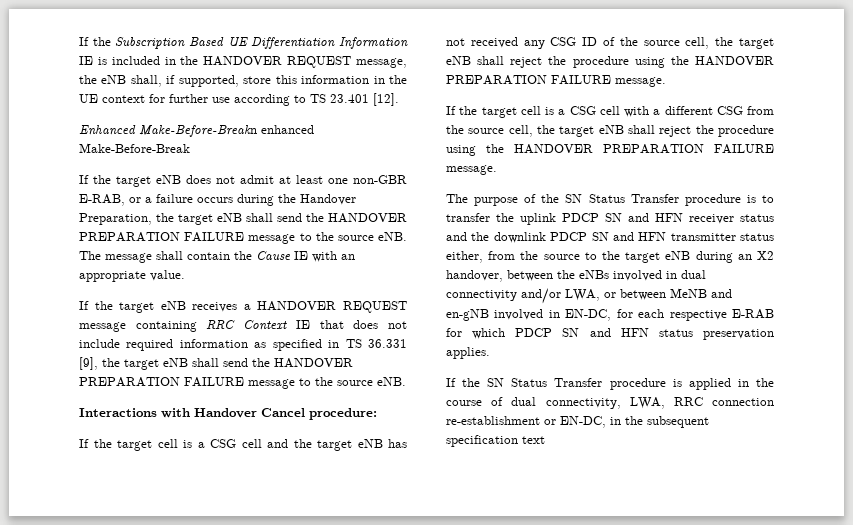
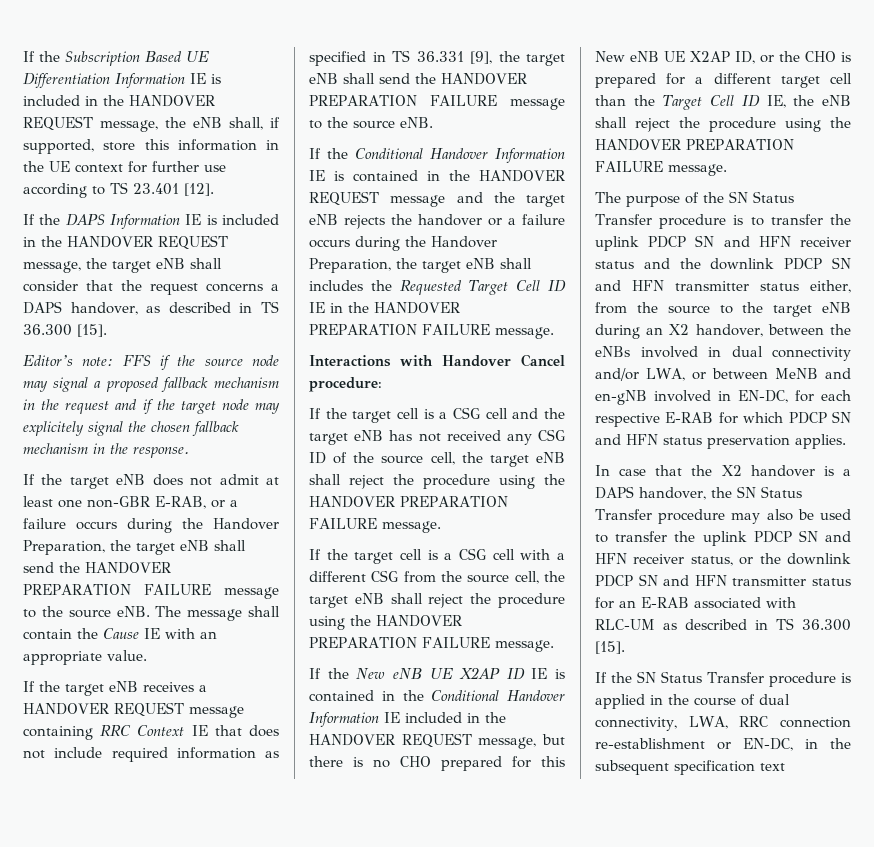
- Enhanced Make-Before-Breakn enhanced Make-Before-Break
+ If the DAPS Information IE is included in the HANDOVER REQUEST message, the target eNB shall consider that the request concerns a DAPS handover, as described in TS 36.300 [15].
+ Editor’s note: FFS if the source node may signal a proposed fallback mechanism in the request and if the target node may explicitely signal the chosen fallback mechanism in the response.
+ If the Conditional Handover Information IE is contained in the HANDOVER REQUEST message and the target eNB rejects the handover or a failure occurs during the Handover Preparation, the target eNB shall includes the Requested Target Cell ID IE in the HANDOVER PREPARATION FAILURE message.
+ If the New eNB UE X2AP ID IE is contained in the Conditional Handover Information IE included in the HANDOVER REQUEST message, but there is no CHO prepared for this New eNB UE X2AP ID, or the CHO is prepared for a different target cell than the Target Cell ID IE, the eNB shall reject the procedure using the HANDOVER PREPARATION FAILURE message.
+ In case that the X2 handover is a DAPS handover, the SN Status Transfer procedure may also be used to transfer the uplink PDCP SN and HFN receiver status, or the downlink PDCP SN and HFN transmitter status for an E-RAB associated with RLC-UM as described in TS 36.300 [15].

